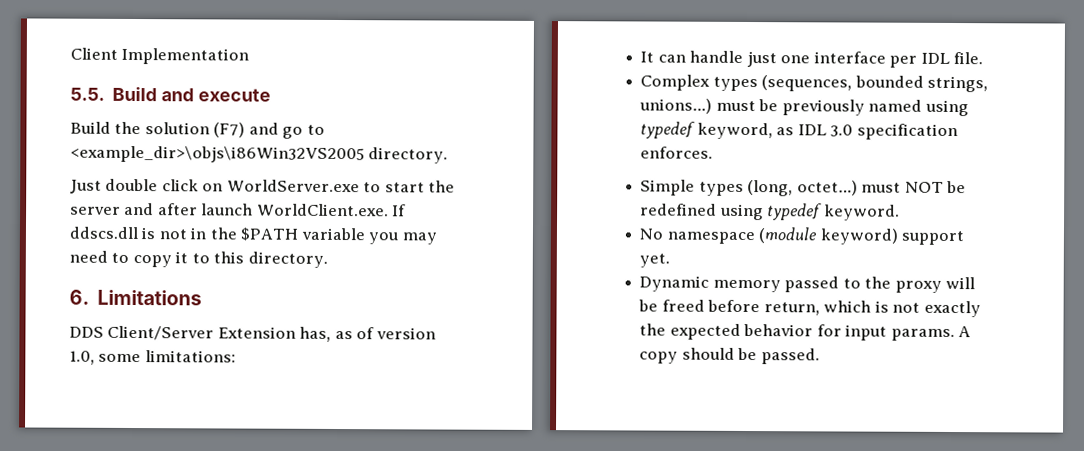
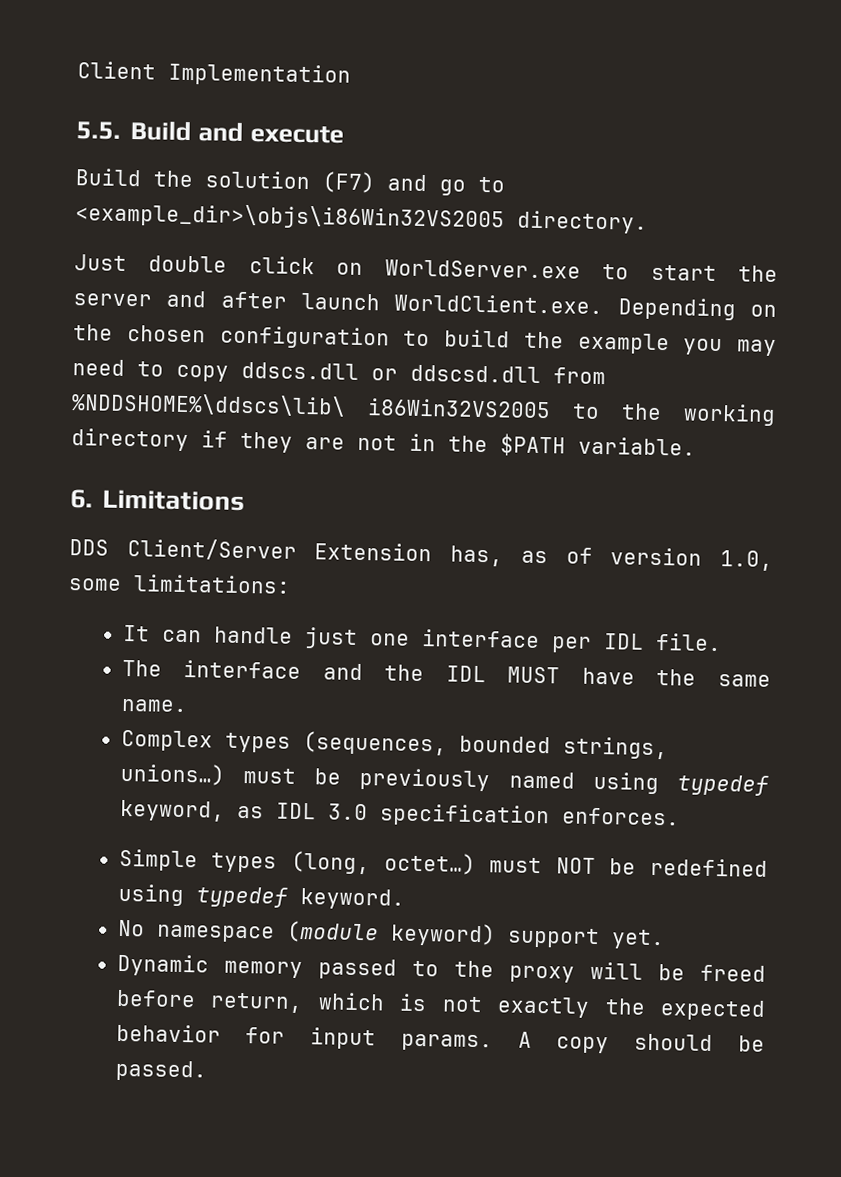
- Just double click on WorldServer.exe to start the server and after launch WorldClient.exe. If ddscs.dll is not in the $PATH variable you may need to copy it to this directory.
+ Just double click on WorldServer.exe to start the server and after launch WorldClient.exe. Depending on the chosen configuration to build the example you may need to copy ddscs.dll or ddscsd.dll from %NDDSHOME%\ddscs\lib\ i86Win32VS2005 to the working directory if they are not in the $PATH variable.
+ The interface and the IDL MUST have the same name.

